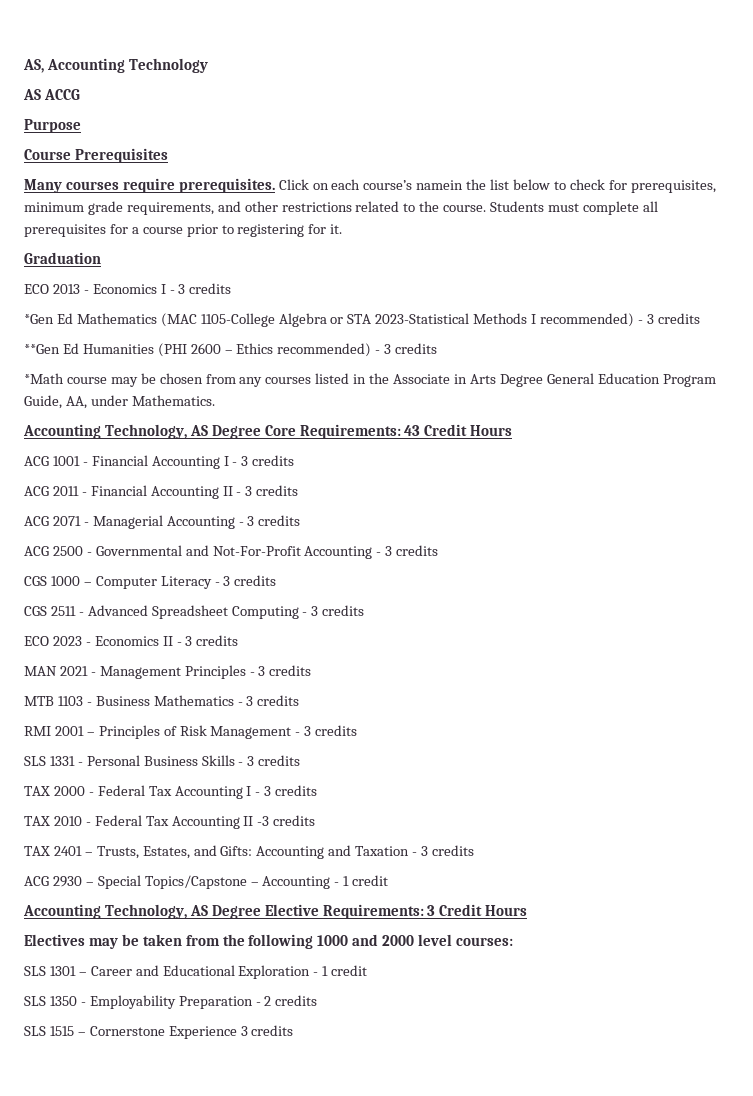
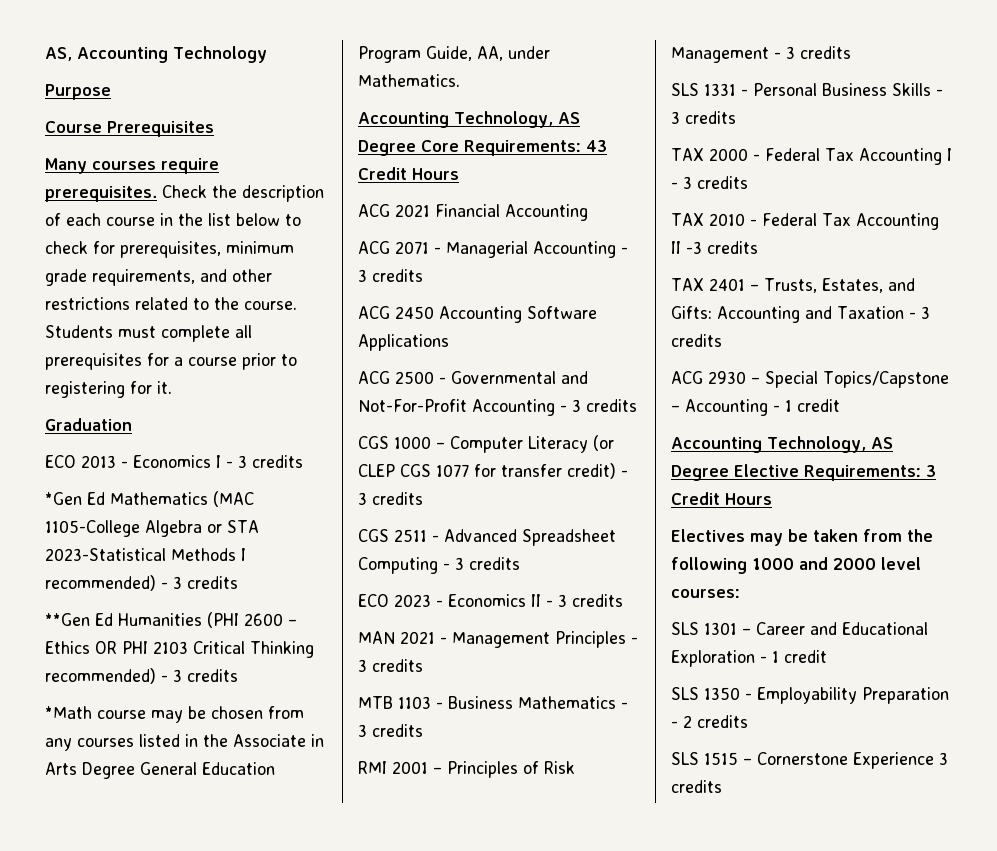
- AS ACCG
- Click on each course’s namein the list below to check for prerequisites, minimum grade requirements, and other restrictions related to the course.
+ Check the description of each course in the list below to check for prerequisites, minimum grade requirements, and other restrictions related to the course.
- **Gen Ed Humanities (PHI 2600 – Ethics recommended) - 3 credits
+ **Gen Ed Humanities (PHI 2600 – Ethics OR PHI 2103 Critical Thinking recommended) - 3 credits
- ACG 1001 - Financial Accounting I - 3 credits
- ACG 2011 - Financial Accounting II - 3 credits
+ ACG 2021 Financial Accounting
+ ACG 2450 Accounting Software Applications
- CGS 1000 – Computer Literacy - 3 credits
+ CGS 1000 – Computer Literacy (or CLEP CGS 1077 for transfer credit) - 3 credits

